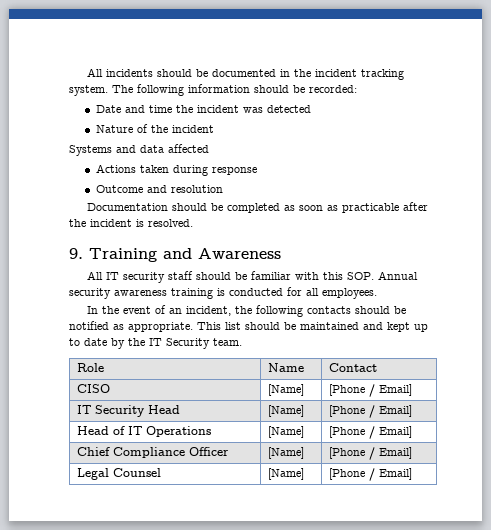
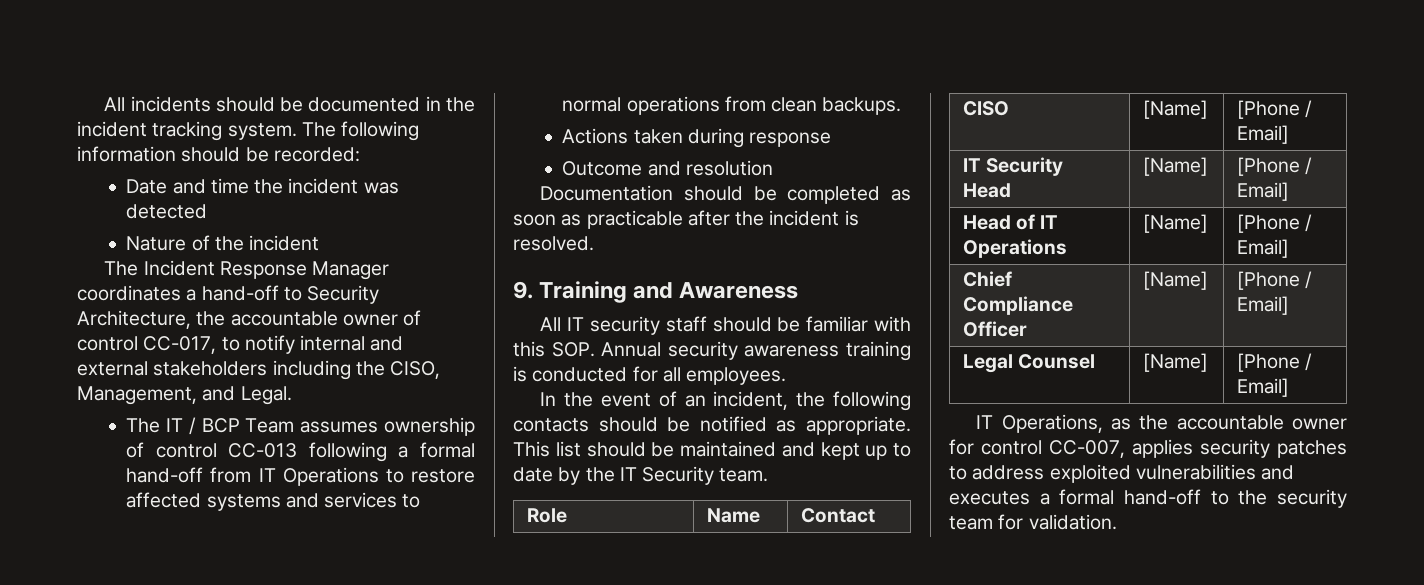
- Systems and data affected
+ The Incident Response Manager coordinates a hand-off to Security Architecture, the accountable owner of control CC-017, to notify internal and external stakeholders including the CISO, Management, and Legal.
+ The IT / BCP Team assumes ownership of control CC-013 following a formal hand-off from IT Operations to restore affected systems and services to normal operations from clean backups.
+ IT Operations, as the accountable owner for control CC-007, applies security patches to address exploited vulnerabilities and executes a formal hand-off to the security team for validation.

